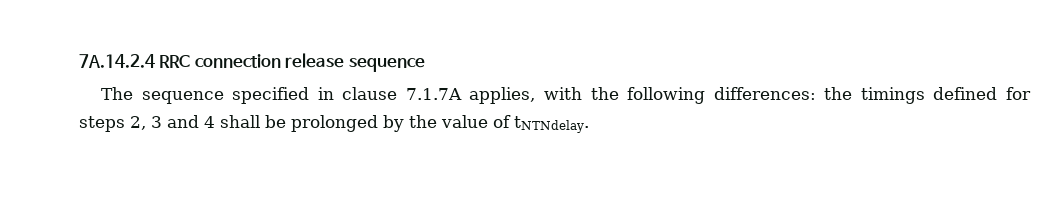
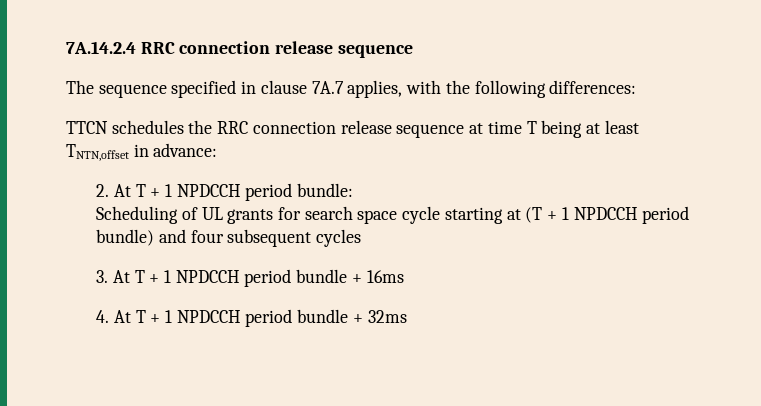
- The sequence specified in clause 7.1.7A applies, with the following differences: the timings defined for steps 2, 3 and 4 shall be prolonged by the value of tNTNdelay.
+ The sequence specified in clause 7A.7 applies, with the following differences:
+ TTCN schedules the RRC connection release sequence at time T being at least TNTN,offset in advance:
+ 2. At T + 1 NPDCCH period bundle:
+ Scheduling of UL grants for search space cycle starting at (T + 1 NPDCCH period bundle) and four subsequent cycles
+ 3. At T + 1 NPDCCH period bundle + 16ms
+ 4. At T + 1 NPDCCH period bundle + 32ms

